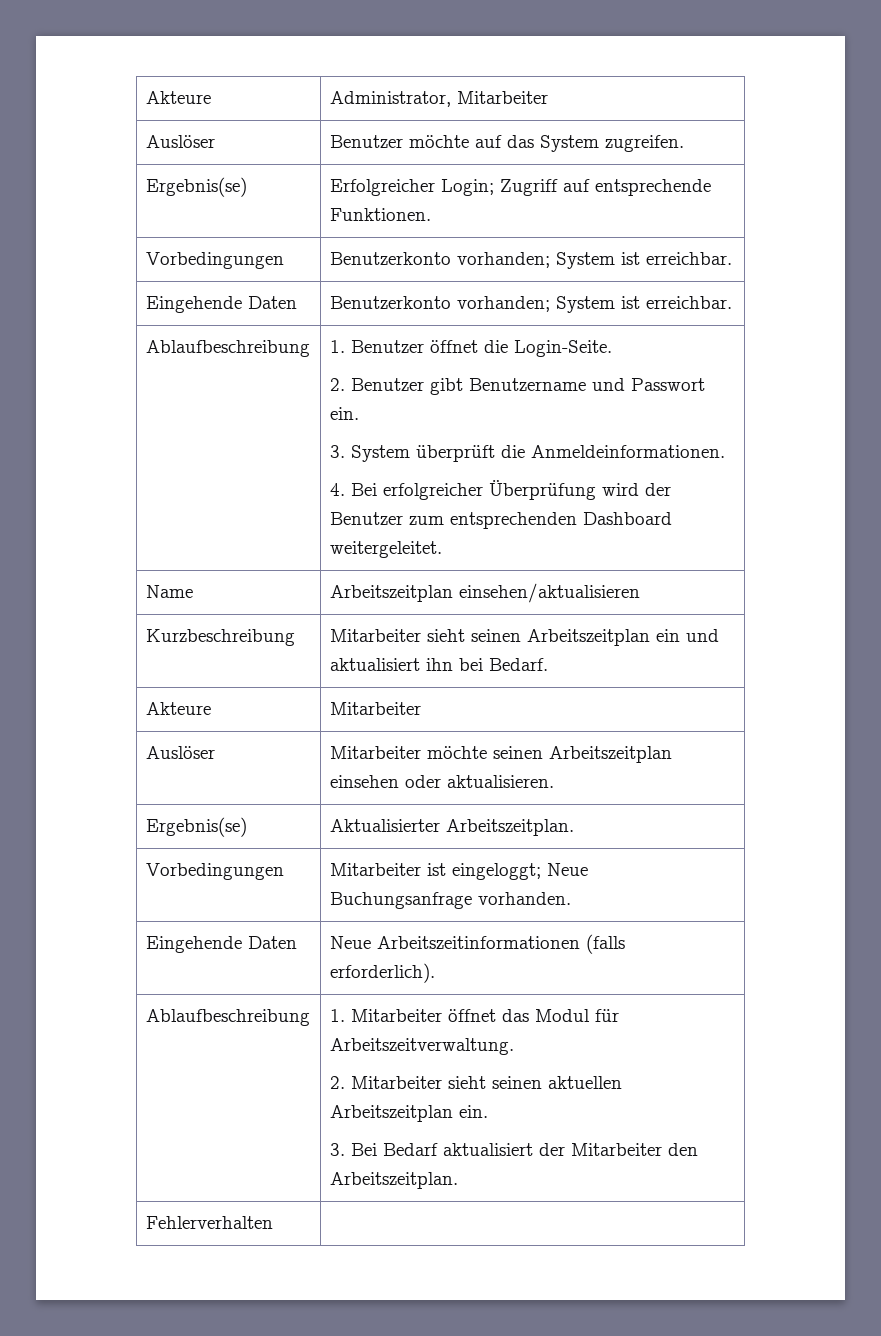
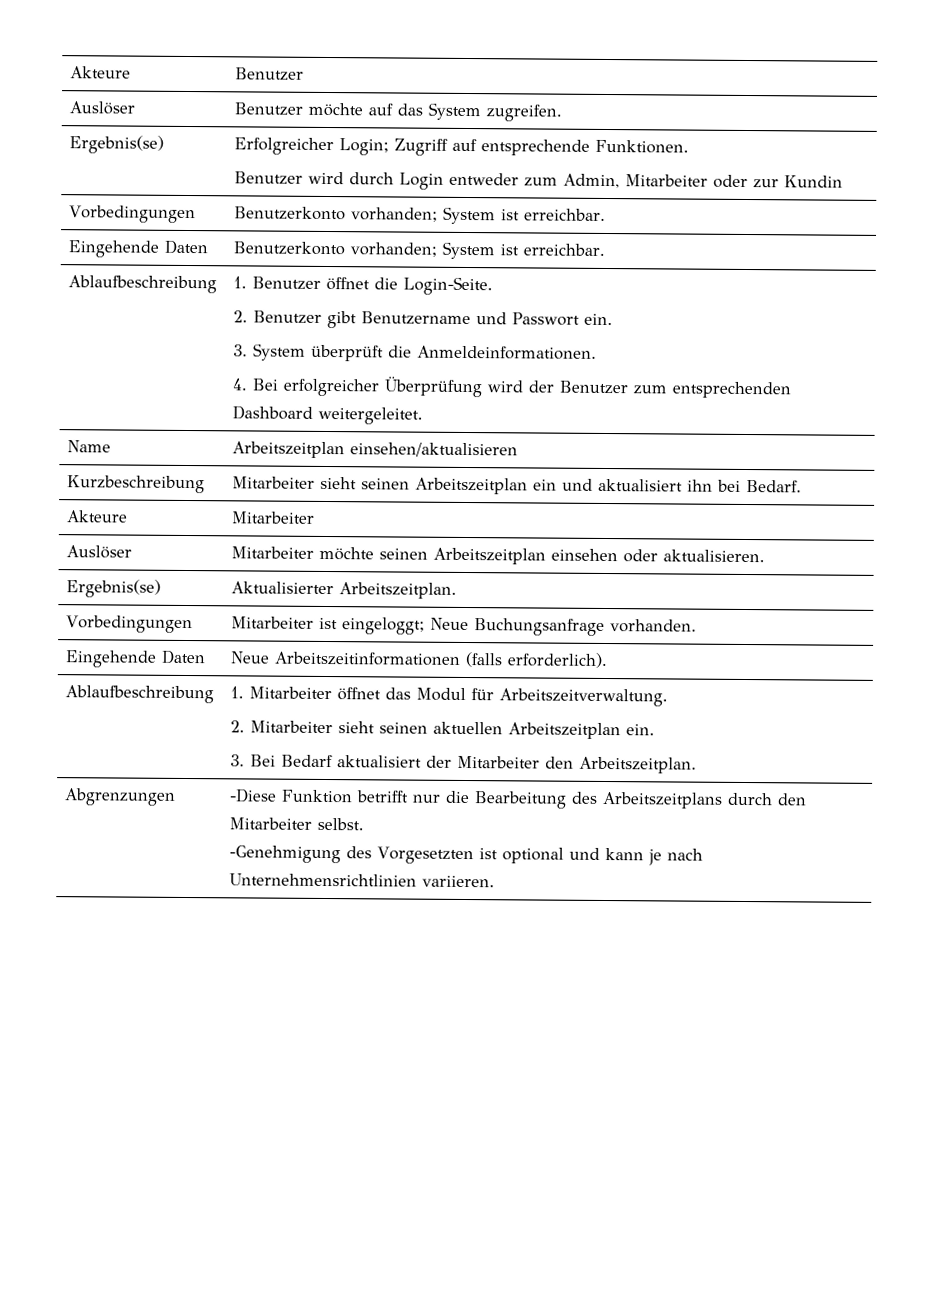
- Akteure | Administrator, Mitarbeiter
+ Akteure | Benutzer
  Ergebnis(se) | Erfolgreicher Login; Zugriff auf entsprechende Funktionen.
+ Benutzer wird durch Login entweder zum Admin, Mitarbeiter oder zur Kundin
- Fehlerverhalten |
+ Abgrenzungen | -Diese Funktion betrifft nur die Bearbeitung des Arbeitszeitplans durch den Mitarbeiter selbst.
+ -Genehmigung des Vorgesetzten ist optional und kann je nach Unternehmensrichtlinien variieren.

